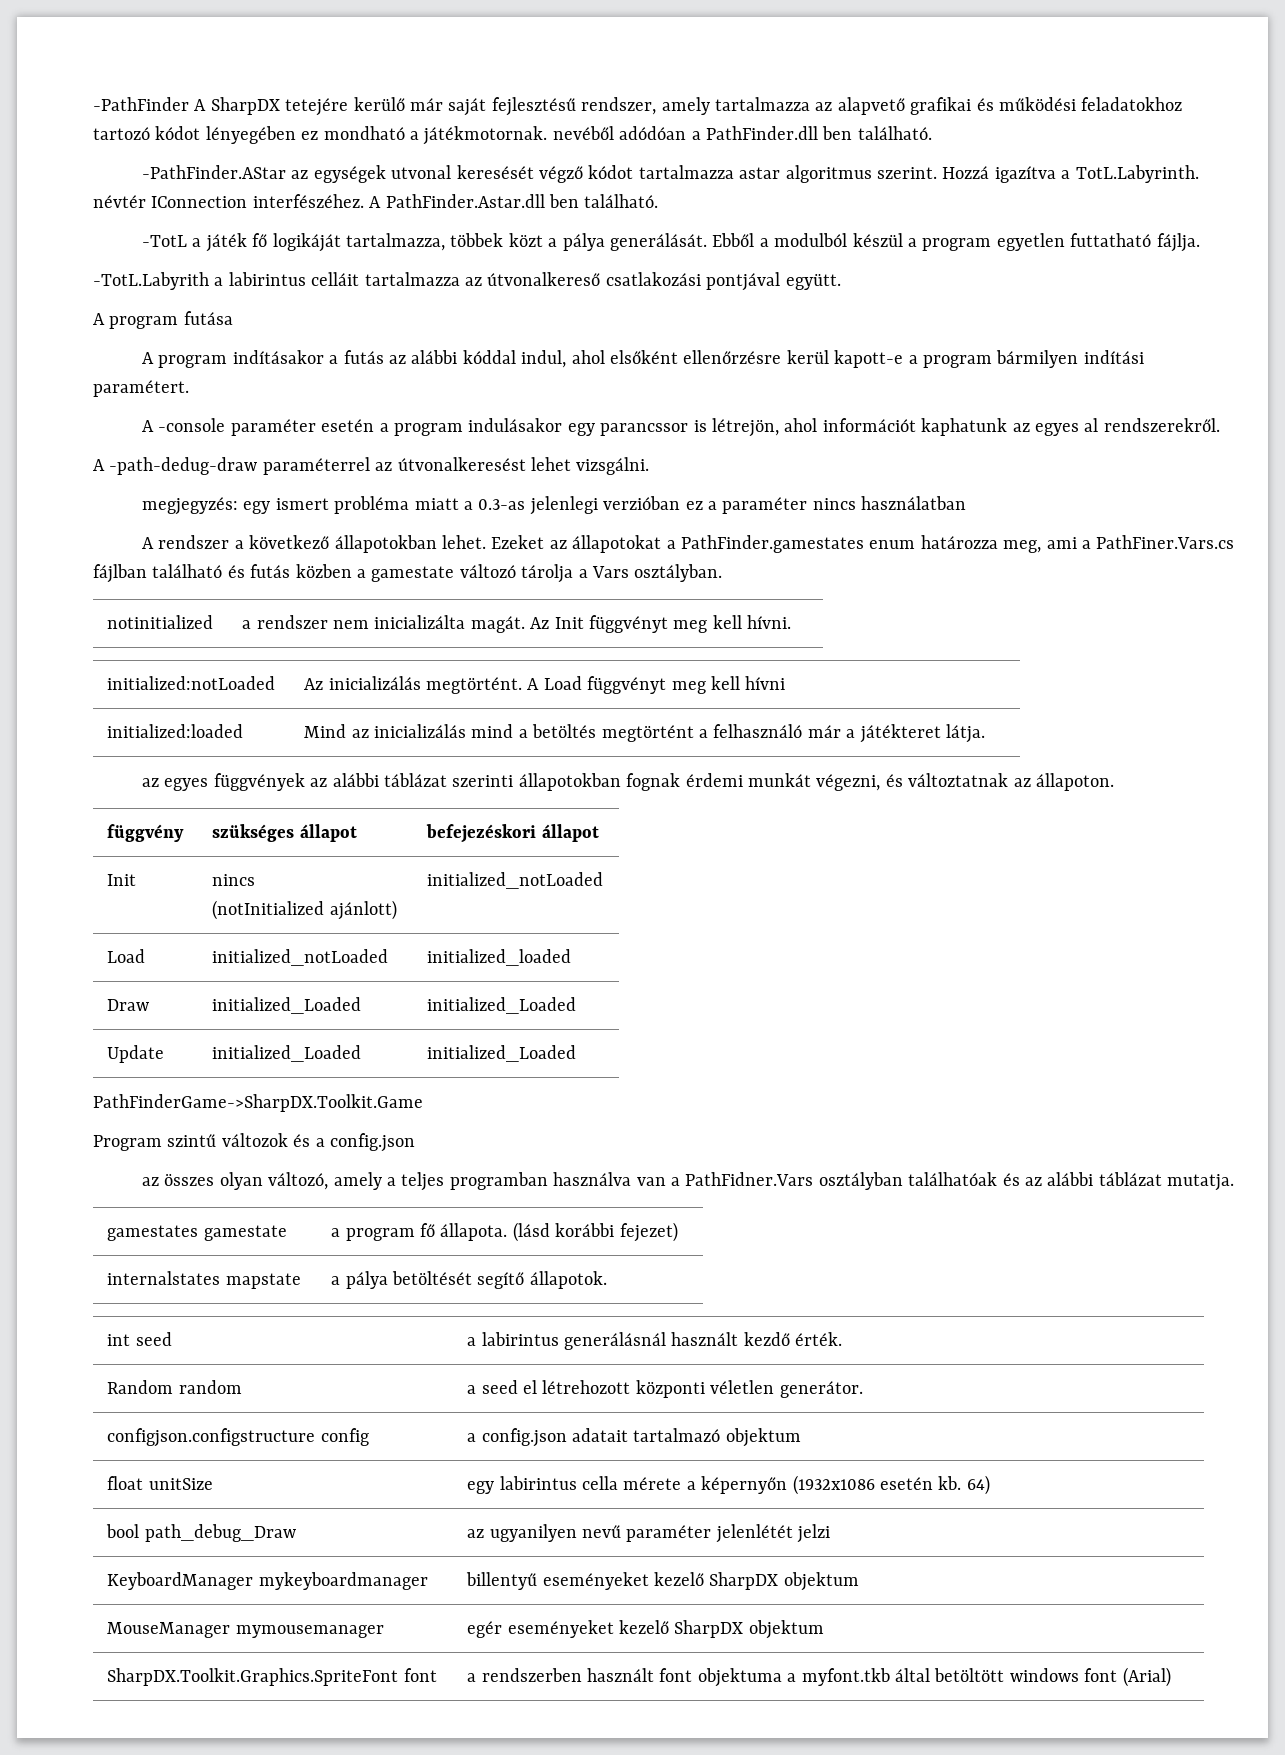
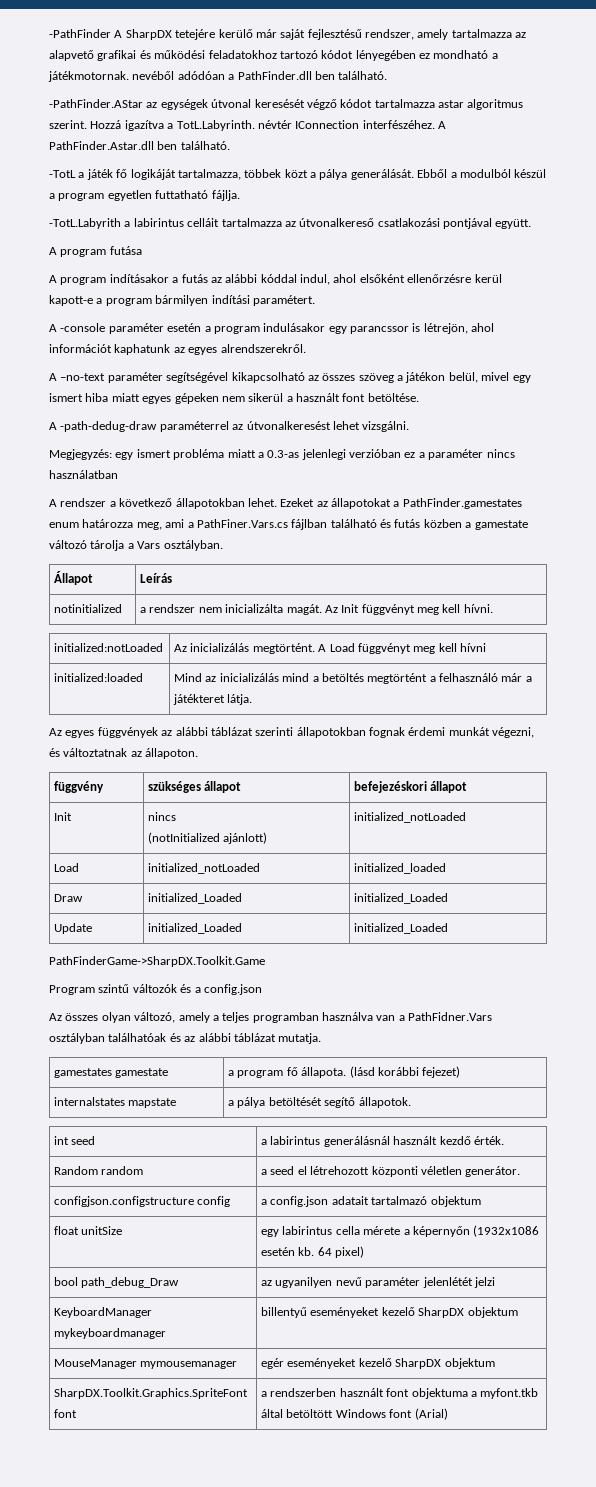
- -PathFinder.AStar az egységek utvonal keresését végző kódot tartalmazza astar algoritmus szerint.
+ -PathFinder.AStar az egységek útvonal keresését végző kódot tartalmazza astar algoritmus szerint.
- A -console paraméter esetén a program indulásakor egy parancssor is létrejön, ahol információt kaphatunk az egyes al rendszerekről.
+ A -console paraméter esetén a program indulásakor egy parancssor is létrejön, ahol információt kaphatunk az egyes alrendszerekről.
+ A –no-text paraméter segítségével kikapcsolható az összes szöveg a játékon belül, mivel egy ismert hiba miatt egyes gépeken nem sikerül a használt font betöltése.
- megjegyzés: egy ismert probléma miatt a 0.3-as jelenlegi verzióban ez a paraméter nincs használatban
+ Megjegyzés: egy ismert probléma miatt a 0.3-as jelenlegi verzióban ez a paraméter nincs használatban
+ Állapot | Leírás
- az egyes függvények az alábbi táblázat szerinti állapotokban fognak érdemi munkát végezni, és változtatnak az állapoton.
+ Az egyes függvények az alábbi táblázat szerinti állapotokban fognak érdemi munkát végezni, és változtatnak az állapoton.
- Program szintű változok és a config.json
+ Program szintű változók és a config.json
- az összes olyan változó, amely a teljes programban használva van a PathFidner.Vars osztályban találhatóak és az alábbi táblázat mutatja.
+ Az összes olyan változó, amely a teljes programban használva van a PathFidner.Vars osztályban találhatóak és az alábbi táblázat mutatja.
- float unitSize | egy labirintus cella mérete a képernyőn (1932x1086 esetén kb. 64)
+ float unitSize | egy labirintus cella mérete a képernyőn (1932x1086 esetén kb. 64 pixel)
- SharpDX.Toolkit.Graphics.SpriteFont font | a rendszerben használt font objektuma a myfont.tkb által betöltött windows font (Arial)
+ SharpDX.Toolkit.Graphics.SpriteFont font | a rendszerben használt font objektuma a myfont.tkb által betöltött Windows font (Arial)

